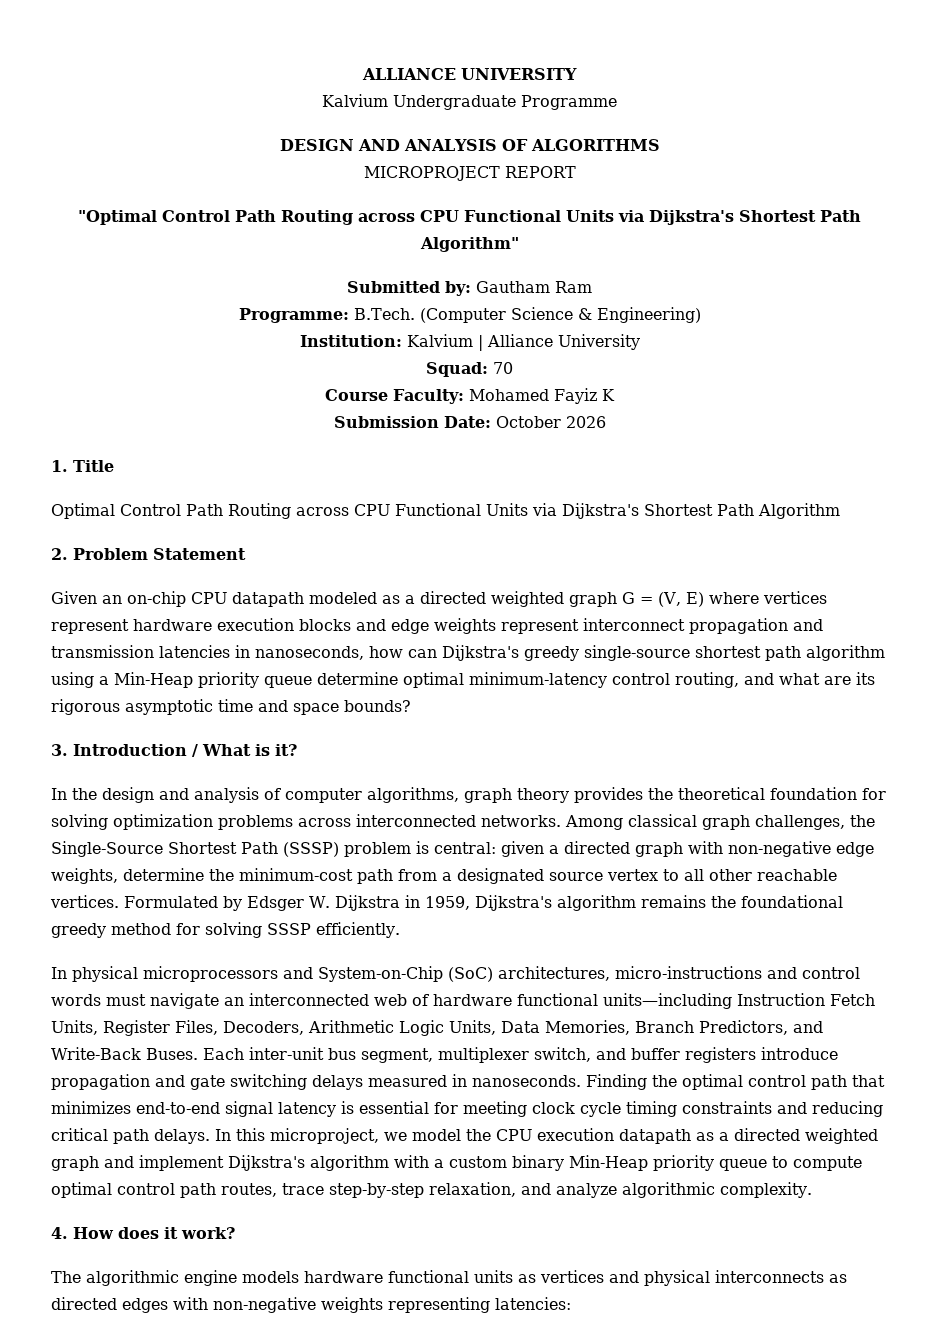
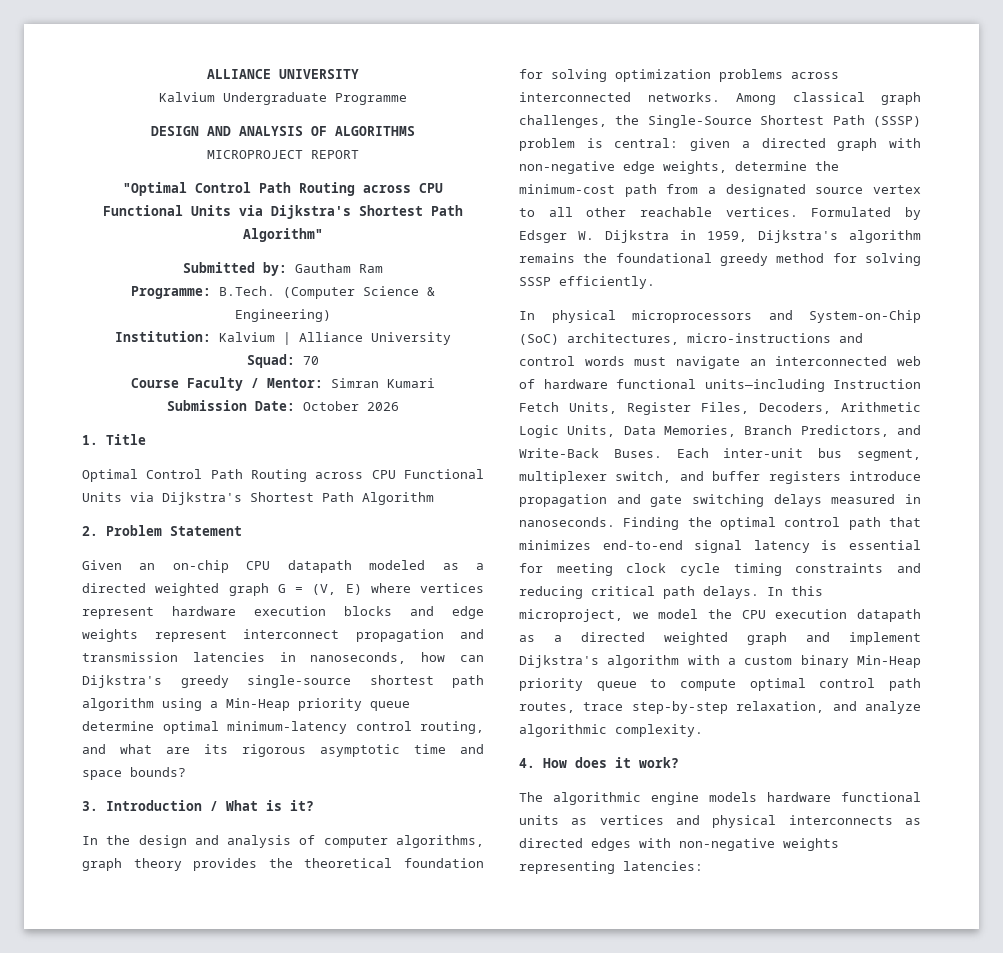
- Course Faculty: Mohamed Fayiz K
+ Course Faculty / Mentor: Simran Kumari

